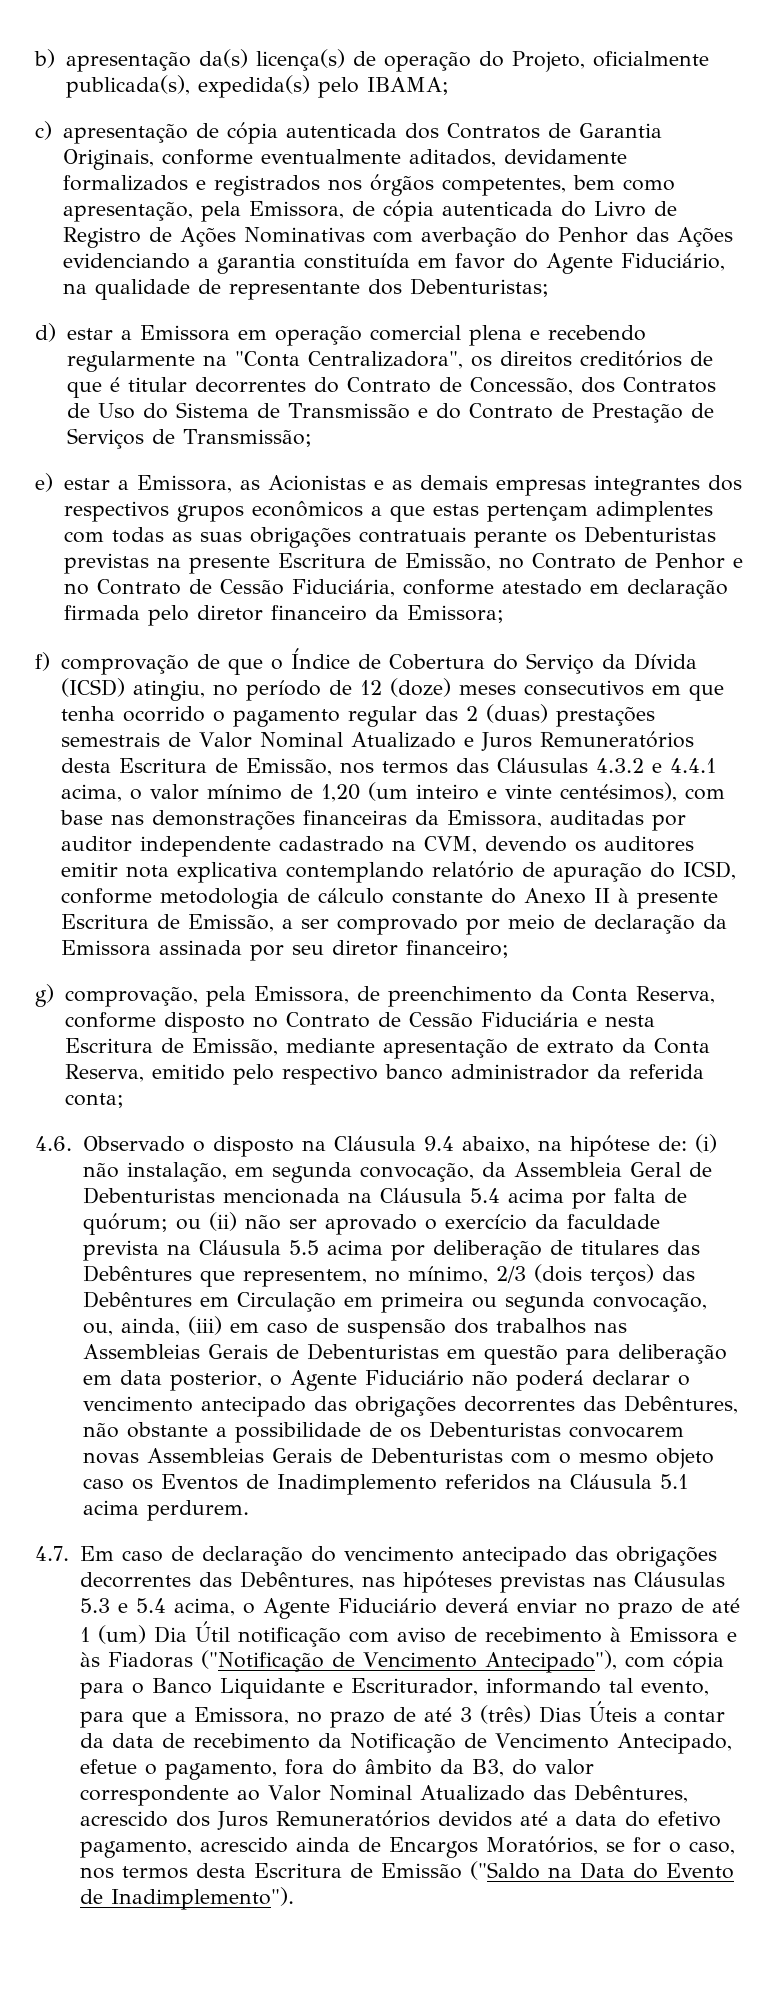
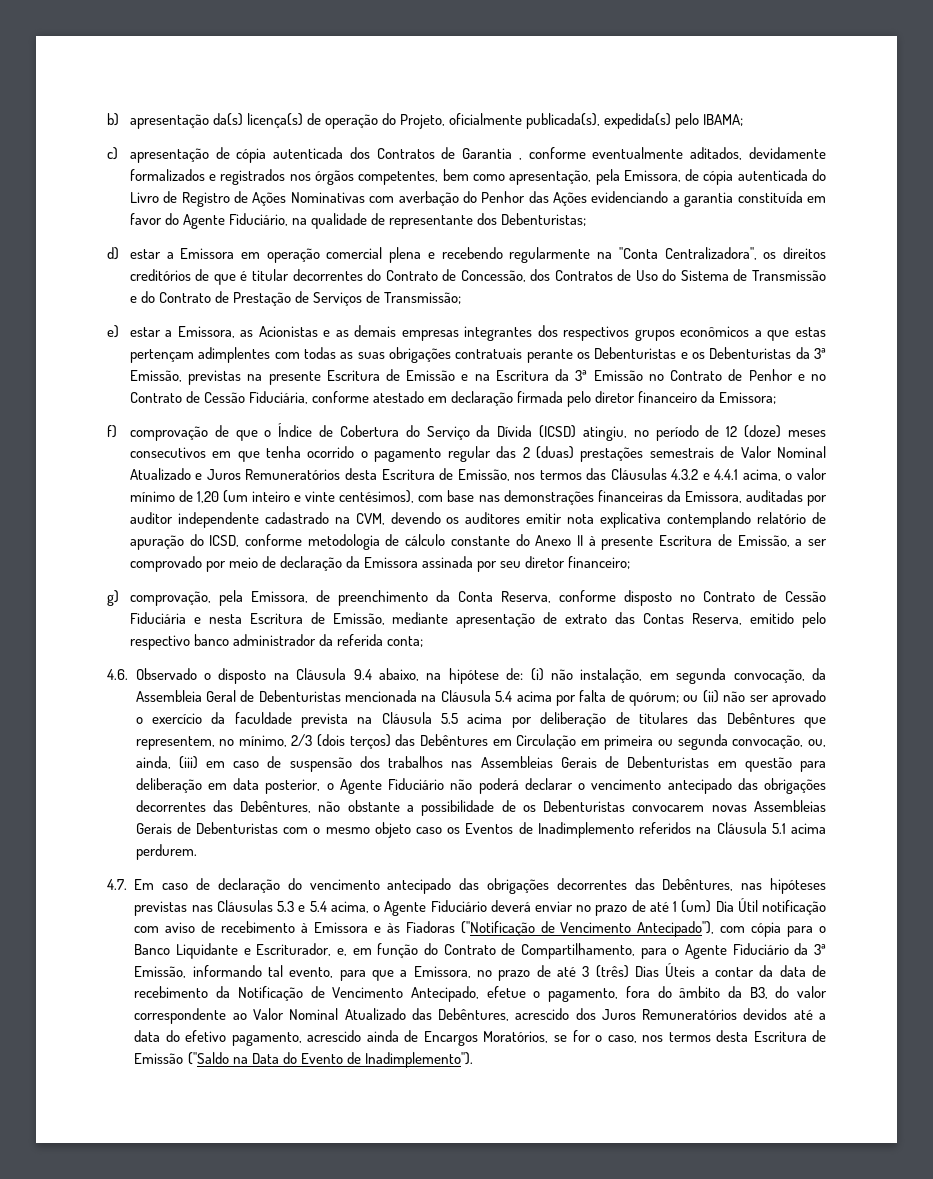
- c) apresentação de cópia autenticada dos Contratos de Garantia Originais, conforme eventualmente aditados, devidamente formalizados e registrados nos órgãos competentes, bem como apresentação, pela Emissora, de cópia autenticada do Livro de Registro de Ações Nominativas com averbação do Penhor das Ações evidenciando a garantia constituída em favor do Agente Fiduciário, na qualidade de representante dos Debenturistas;
+ c) apresentação de cópia autenticada dos Contratos de Garantia , conforme eventualmente aditados, devidamente formalizados e registrados nos órgãos competentes, bem como apresentação, pela Emissora, de cópia autenticada do Livro de Registro de Ações Nominativas com averbação do Penhor das Ações evidenciando a garantia constituída em favor do Agente Fiduciário, na qualidade de representante dos Debenturistas;
- e) estar a Emissora, as Acionistas e as demais empresas integrantes dos respectivos grupos econômicos a que estas pertençam adimplentes com todas as suas obrigações contratuais perante os Debenturistas previstas na presente Escritura de Emissão, no Contrato de Penhor e no Contrato de Cessão Fiduciária, conforme atestado em declaração firmada pelo diretor financeiro da Emissora;
+ e) estar a Emissora, as Acionistas e as demais empresas integrantes dos respectivos grupos econômicos a que estas pertençam adimplentes com todas as suas obrigações contratuais perante os Debenturistas e os Debenturistas da 3ª Emissão, previstas na presente Escritura de Emissão e na Escritura da 3ª Emissão no Contrato de Penhor e no Contrato de Cessão Fiduciária, conforme atestado em declaração firmada pelo diretor financeiro da Emissora;
- g) comprovação, pela Emissora, de preenchimento da Conta Reserva, conforme disposto no Contrato de Cessão Fiduciária e nesta Escritura de Emissão, mediante apresentação de extrato da Conta Reserva, emitido pelo respectivo banco administrador da referida conta;
+ g) comprovação, pela Emissora, de preenchimento da Conta Reserva, conforme disposto no Contrato de Cessão Fiduciária e nesta Escritura de Emissão, mediante apresentação de extrato das Contas Reserva, emitido pelo respectivo banco administrador da referida conta;
- 4.7. Em caso de declaração do vencimento antecipado das obrigações decorrentes das Debêntures, nas hipóteses previstas nas Cláusulas 5.3 e 5.4 acima, o Agente Fiduciário deverá enviar no prazo de até 1 (um) Dia Útil notificação com aviso de recebimento à Emissora e às Fiadoras ("Notificação de Vencimento Antecipado"), com cópia para o Banco Liquidante e Escriturador, informando tal evento, para que a Emissora, no prazo de até 3 (três) Dias Úteis a contar da data de recebimento da Notificação de Vencimento Antecipado, efetue o pagamento, fora do âmbito da B3, do valor correspondente ao Valor Nominal Atualizado das Debêntures, acrescido dos Juros Remuneratórios devidos até a data do efetivo pagamento, acrescido ainda de Encargos Moratórios, se for o caso, nos termos desta Escritura de Emissão ("Saldo na Data do Evento de Inadimplemento").
+ 4.7. Em caso de declaração do vencimento antecipado das obrigações decorrentes das Debêntures, nas hipóteses previstas nas Cláusulas 5.3 e 5.4 acima, o Agente Fiduciário deverá enviar no prazo de até 1 (um) Dia Útil notificação com aviso de recebimento à Emissora e às Fiadoras ("Notificação de Vencimento Antecipado"), com cópia para o Banco Liquidante e Escriturador, e, em função do Contrato de Compartilhamento, para o Agente Fiduciário da 3ª Emissão, informando tal evento, para que a Emissora, no prazo de até 3 (três) Dias Úteis a contar da data de recebimento da Notificação de Vencimento Antecipado, efetue o pagamento, fora do âmbito da B3, do valor correspondente ao Valor Nominal Atualizado das Debêntures, acrescido dos Juros Remuneratórios devidos até a data do efetivo pagamento, acrescido ainda de Encargos Moratórios, se for o caso, nos termos desta Escritura de Emissão ("Saldo na Data do Evento de Inadimplemento").

